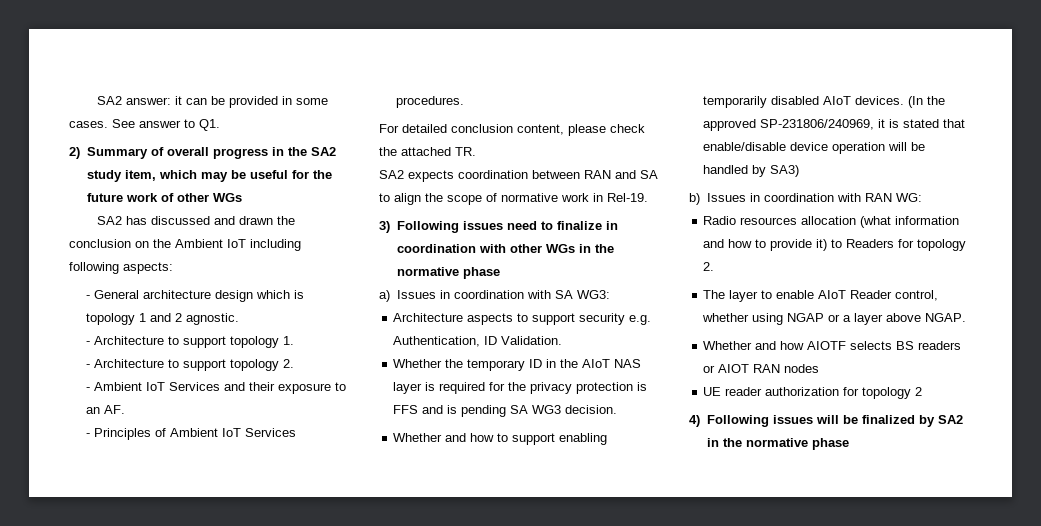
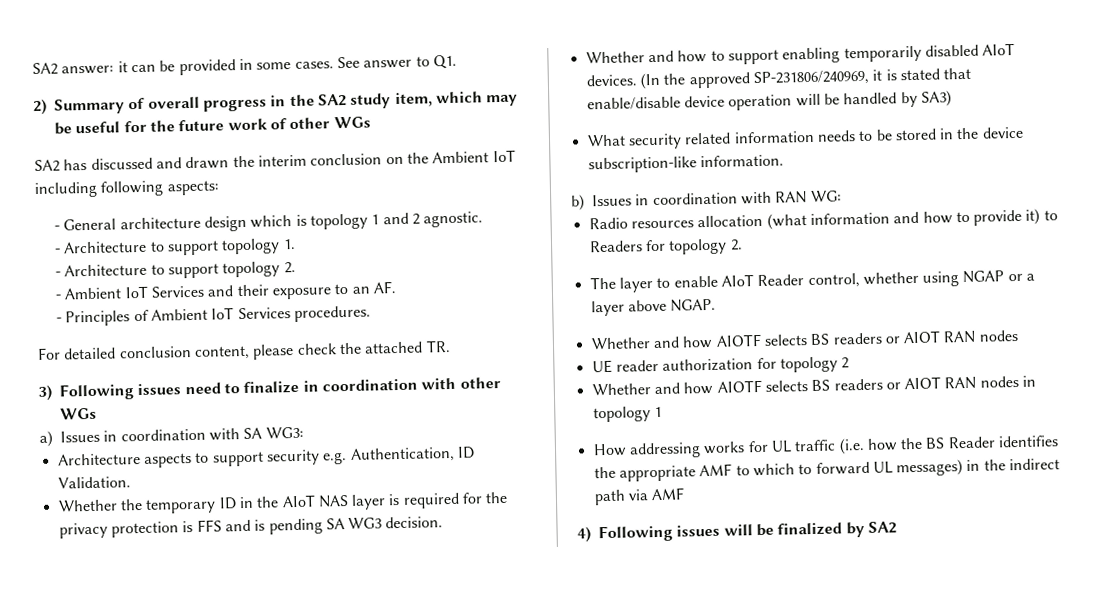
- SA2 has discussed and drawn the conclusion on the Ambient IoT including following aspects:
+ SA2 has discussed and drawn the interim conclusion on the Ambient IoT including following aspects:
- SA2 expects coordination between RAN and SA to align the scope of normative work in Rel-19.
- 3) Following issues need to finalize in coordination with other WGs in the normative phase
+ 3) Following issues need to finalize in coordination with other WGs
+ What security related information needs to be stored in the device subscription-like information.
+ Whether and how AIOTF selects BS readers or AIOT RAN nodes in topology 1
+ How addressing works for UL traffic (i.e. how the BS Reader identifies the appropriate AMF to which to forward UL messages) in the indirect path via AMF
- 4) Following issues will be finalized by SA2 in the normative phase
+ 4) Following issues will be finalized by SA2

